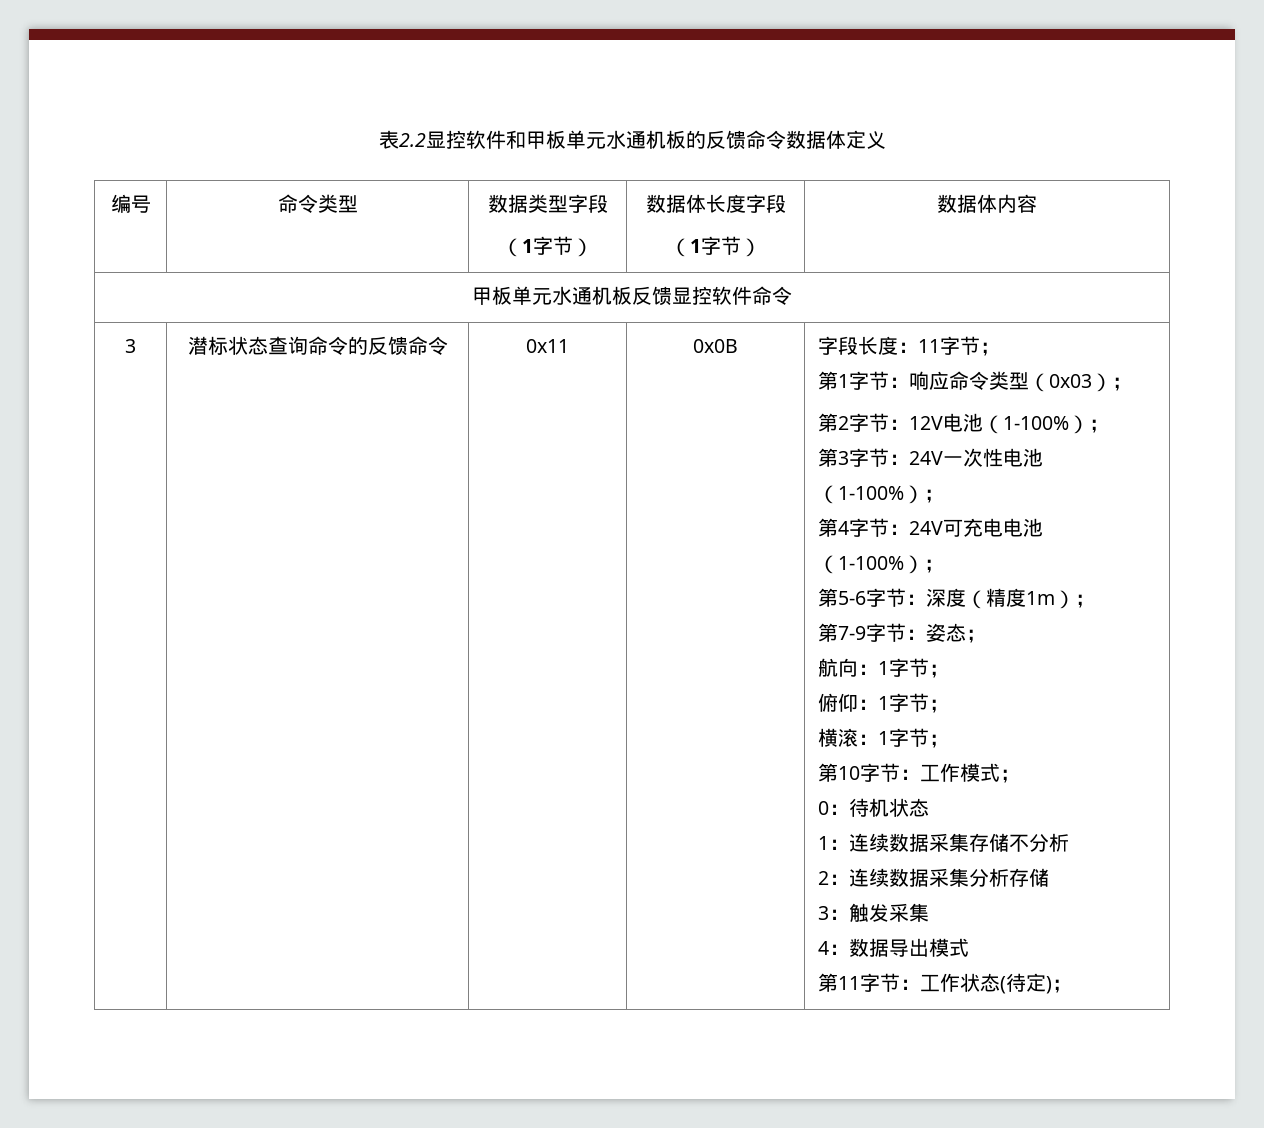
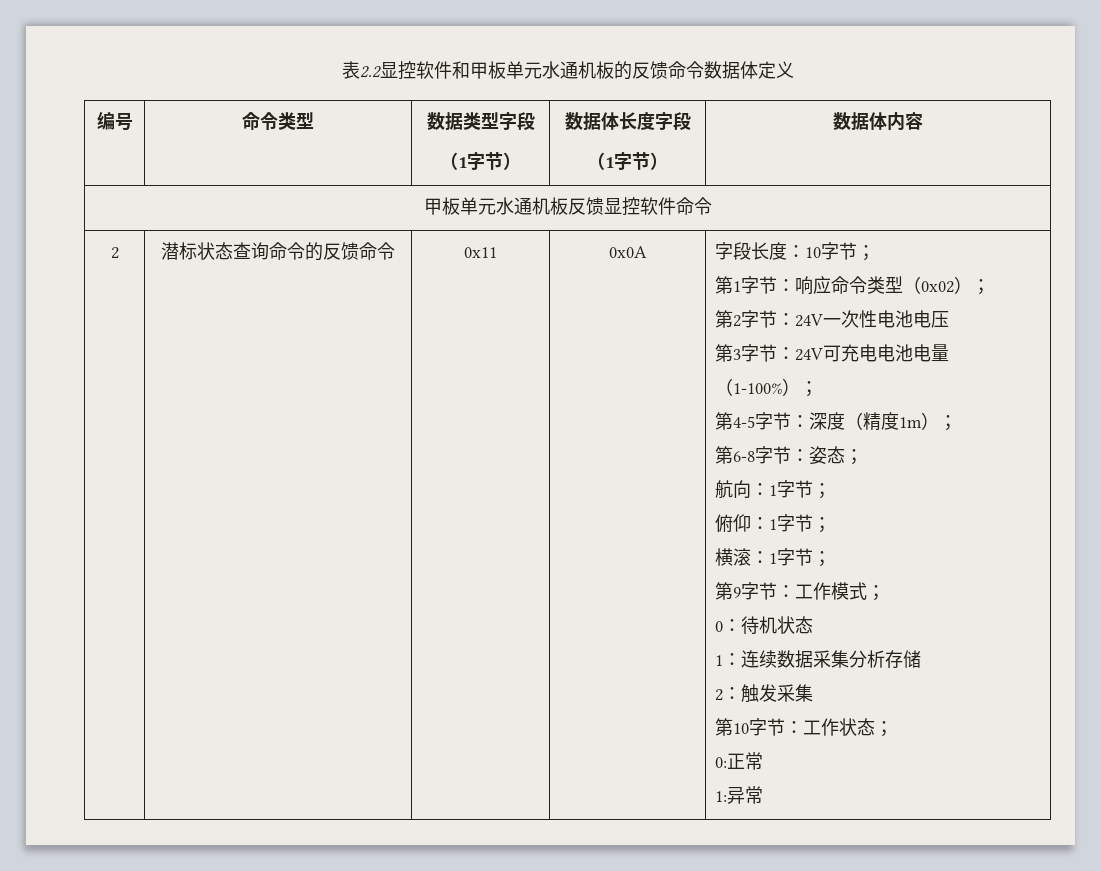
  甲板单元水通机板反馈显控软件命令
- 3
+ 2
- 0x0B
+ 0x0A
- 字段长度：11字节；
+ 字段长度：10字节；
- 第1字节：响应命令类型（0x03）；
+ 第1字节：响应命令类型（0x02）；
- 第2字节：12V电池（1-100%）；
- 第3字节：24V一次性电池（1-100%）；
- 第4字节：24V可充电电池（1-100%）；
- 第5-6字节：深度（精度1m）；
+ 第2字节：24V一次性电池电压
+ 第3字节：24V可充电电池电量（1-100%）；
+ 第4-5字节：深度（精度1m）；
- 第7-9字节：姿态；
+ 第6-8字节：姿态；
- 第10字节：工作模式；
+ 第9字节：工作模式；
- 1：连续数据采集存储不分析
- 2：连续数据采集分析存储
+ 1：连续数据采集分析存储
- 3：触发采集
+ 2：触发采集
- 4：数据导出模式
- 第11字节：工作状态(待定)；
+ 第10字节：工作状态；
+ 0:正常
+ 1:异常

